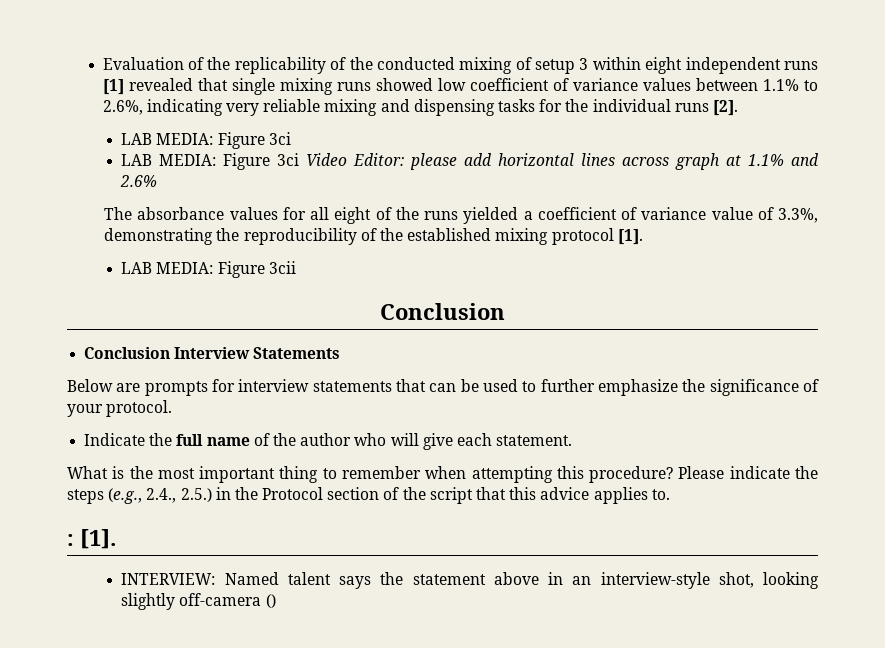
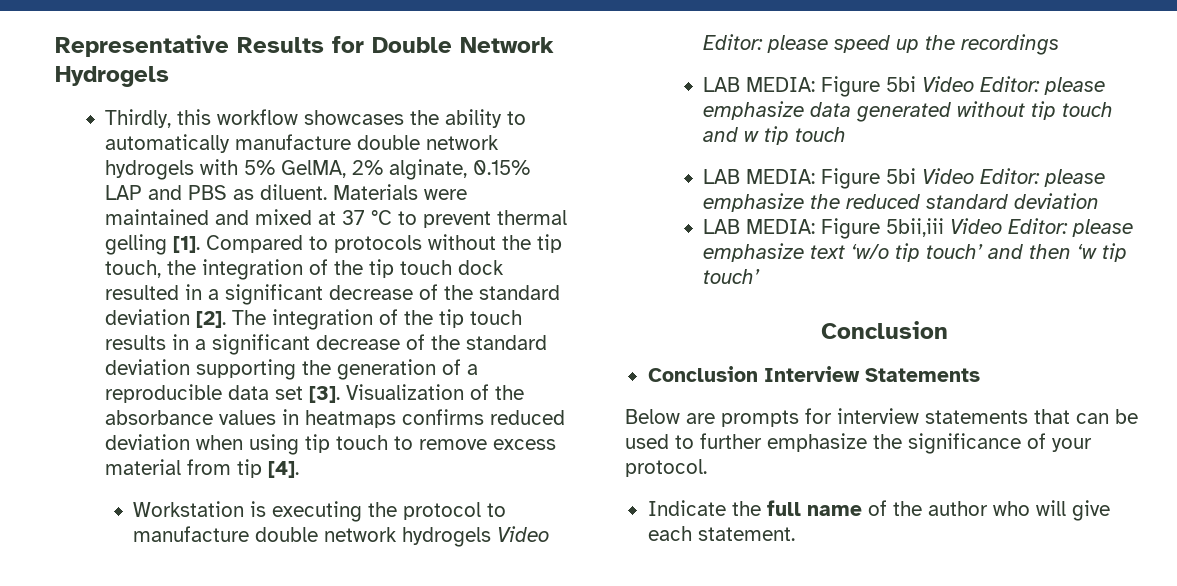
- Evaluation of the replicability of the conducted mixing of setup 3 within eight independent runs [1] revealed that single mixing runs showed low coefficient of variance values between 1.1% to 2.6%, indicating very reliable mixing and dispensing tasks for the individual runs [2].
- LAB MEDIA: Figure 3ci
- LAB MEDIA: Figure 3ci Video Editor: please add horizontal lines across graph at 1.1% and 2.6%
- The absorbance values for all eight of the runs yielded a coefficient of variance value of 3.3%, demonstrating the reproducibility of the established mixing protocol [1].
- LAB MEDIA: Figure 3cii
+ Representative Results for Double Network Hydrogels
+ Thirdly, this workflow showcases the ability to automatically manufacture double network hydrogels with 5% GelMA, 2% alginate, 0.15% LAP and PBS as diluent. Materials were maintained and mixed at 37 °C to prevent thermal gelling [1]. Compared to protocols without the tip touch, the integration of the tip touch dock resulted in a significant decrease of the standard deviation [2]. The integration of the tip touch results in a significant decrease of the standard deviation supporting the generation of a reproducible data set [3]. Visualization of the absorbance values in heatmaps confirms reduced deviation when using tip touch to remove excess material from tip [4].
+ Workstation is executing the protocol to manufacture double network hydrogels Video Editor: please speed up the recordings
+ LAB MEDIA: Figure 5bi Video Editor: please emphasize data generated without tip touch and w tip touch
+ LAB MEDIA: Figure 5bi Video Editor: please emphasize the reduced standard deviation
+ LAB MEDIA: Figure 5bii,iii Video Editor: please emphasize text ‘w/o tip touch’ and then ‘w tip touch’
- What is the most important thing to remember when attempting this procedure? Please indicate the steps (e.g., 2.4., 2.5.) in the Protocol section of the script that this advice applies to.
- : [1].
- INTERVIEW: Named talent says the statement above in an interview-style shot, looking slightly off-camera ()

